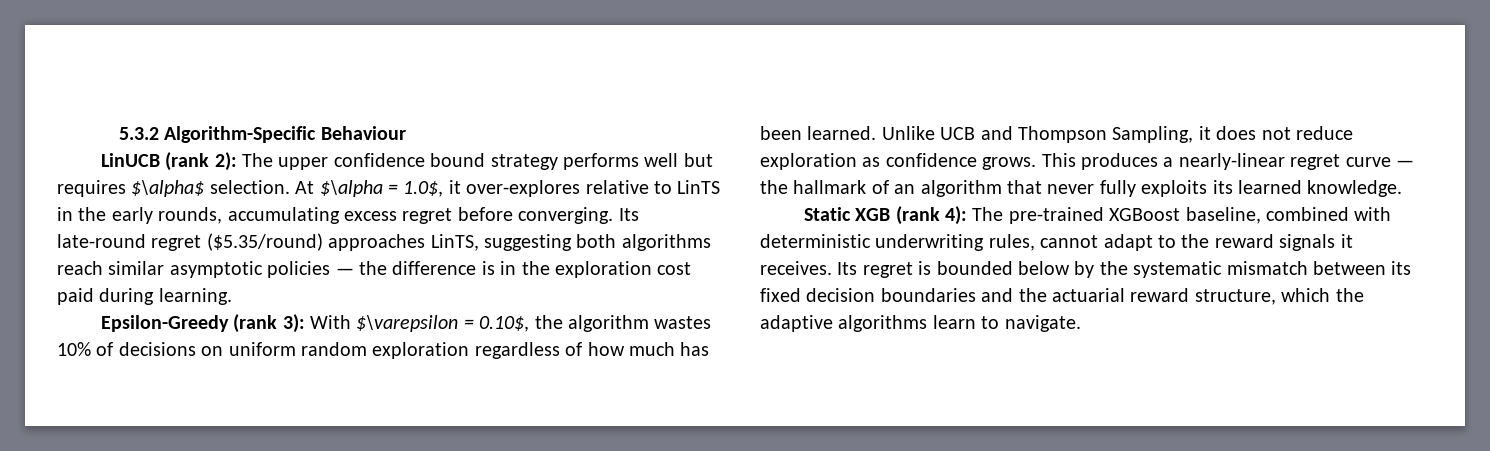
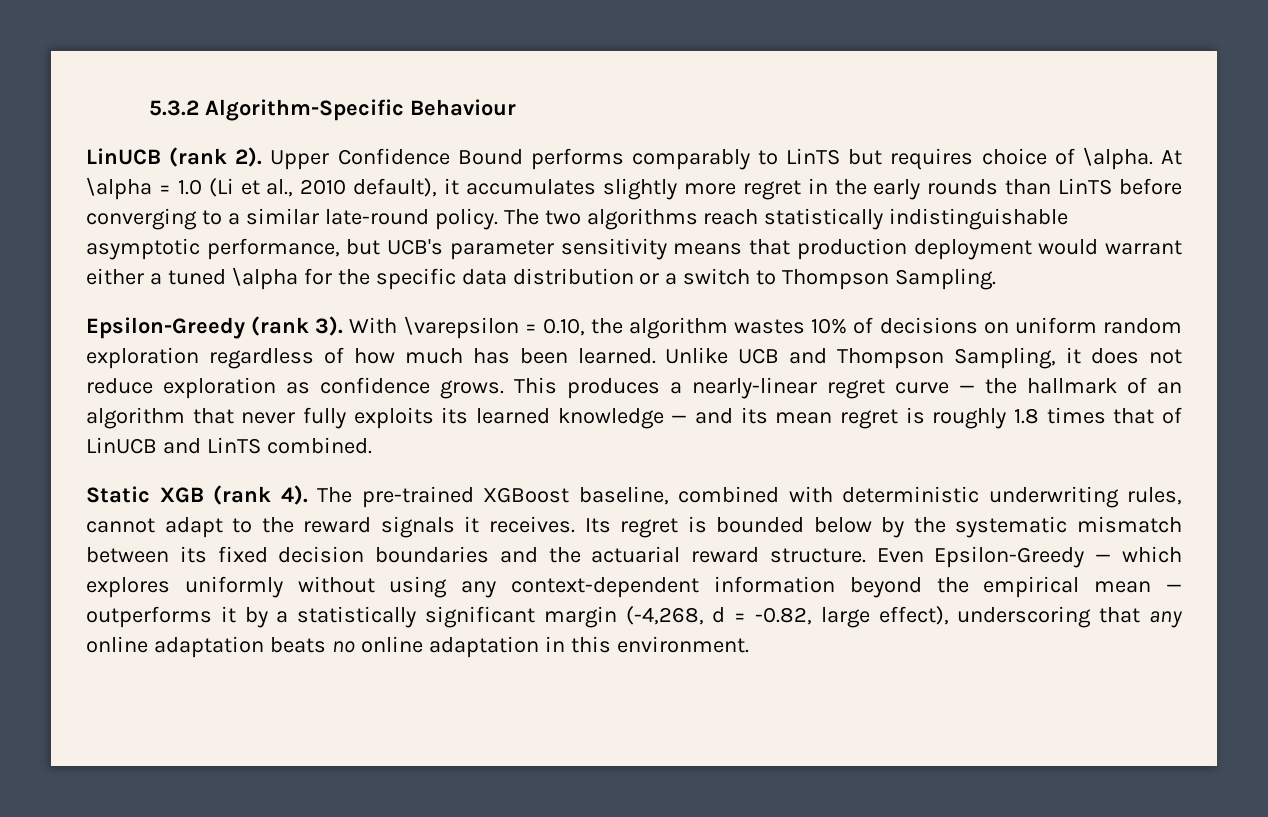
- LinUCB (rank 2): The upper confidence bound strategy performs well but requires $\alpha$ selection. At $\alpha = 1.0$, it over-explores relative to LinTS in the early rounds, accumulating excess regret before converging. Its late-round regret ($5.35/round) approaches LinTS, suggesting both algorithms reach similar asymptotic policies — the difference is in the exploration cost paid during learning.
- Epsilon-Greedy (rank 3): With $\varepsilon = 0.10$, the algorithm wastes 10% of decisions on uniform random exploration regardless of how much has been learned.
+ LinUCB (rank 2). Upper Confidence Bound performs comparably to LinTS but requires choice of \alpha. At \alpha = 1.0 (Li et al., 2010 default), it accumulates slightly more regret in the early rounds than LinTS before converging to a similar late-round policy. The two algorithms reach statistically indistinguishable asymptotic performance, but UCB's parameter sensitivity means that production deployment would warrant either a tuned \alpha for the specific data distribution or a switch to Thompson Sampling.
+ Epsilon-Greedy (rank 3). With \varepsilon = 0.10, the algorithm wastes 10% of decisions on uniform random exploration regardless of how much has been learned.
- This produces a nearly-linear regret curve — the hallmark of an algorithm that never fully exploits its learned knowledge.
+ This produces a nearly-linear regret curve — the hallmark of an algorithm that never fully exploits its learned knowledge — and its mean regret is roughly 1.8 times that of LinUCB and LinTS combined.
- Static XGB (rank 4): The pre-trained XGBoost baseline, combined with deterministic underwriting rules, cannot adapt to the reward signals it receives.
+ Static XGB (rank 4). The pre-trained XGBoost baseline, combined with deterministic underwriting rules, cannot adapt to the reward signals it receives.
- Its regret is bounded below by the systematic mismatch between its fixed decision boundaries and the actuarial reward structure, which the adaptive algorithms learn to navigate.
+ Its regret is bounded below by the systematic mismatch between its fixed decision boundaries and the actuarial reward structure. Even Epsilon-Greedy — which explores uniformly without using any context-dependent information beyond the empirical mean — outperforms it by a statistically significant margin (-4,268, d = -0.82, large effect), underscoring that any online adaptation beats no online adaptation in this environment.

